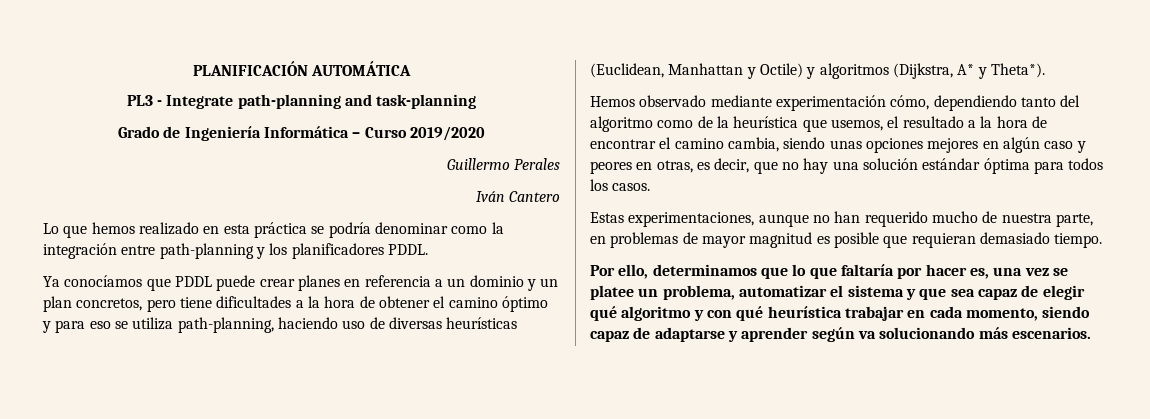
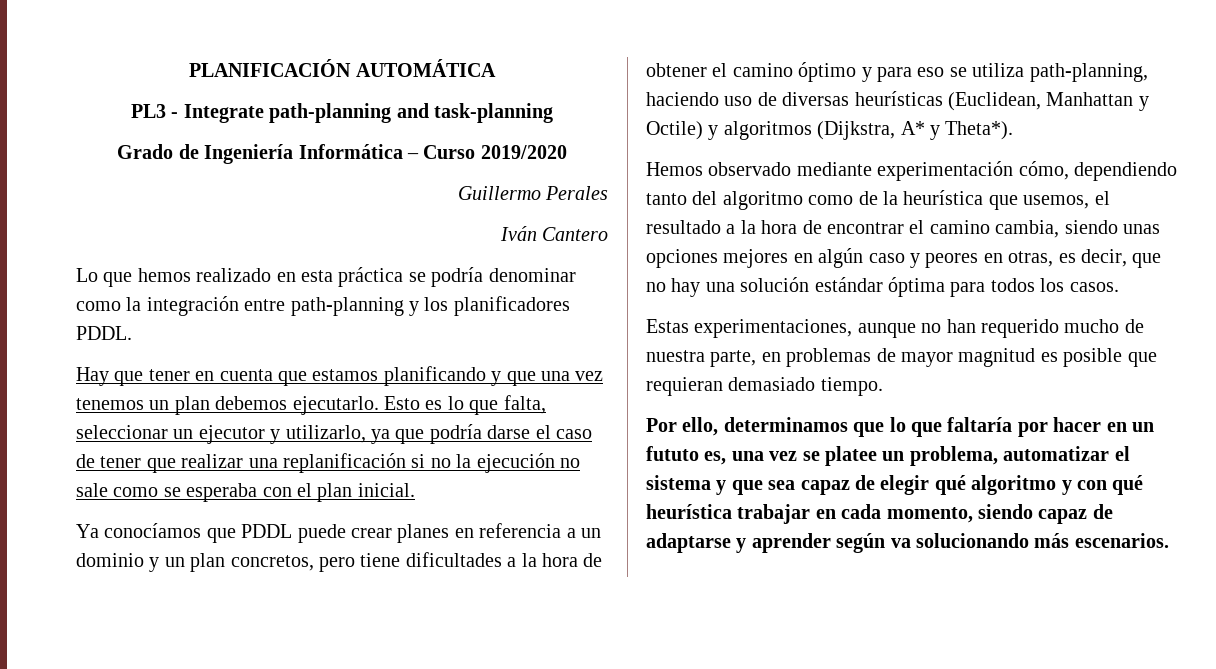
+ Hay que tener en cuenta que estamos planificando y que una vez tenemos un plan debemos ejecutarlo. Esto es lo que falta, seleccionar un ejecutor y utilizarlo, ya que podría darse el caso de tener que realizar una replanificación si no la ejecución no sale como se esperaba con el plan inicial.
- Por ello, determinamos que lo que faltaría por hacer es, una vez se platee un problema, automatizar el sistema y que sea capaz de elegir qué algoritmo y con qué heurística trabajar en cada momento, siendo capaz de adaptarse y aprender según va solucionando más escenarios.
+ Por ello, determinamos que lo que faltaría por hacer en un fututo es, una vez se platee un problema, automatizar el sistema y que sea capaz de elegir qué algoritmo y con qué heurística trabajar en cada momento, siendo capaz de adaptarse y aprender según va solucionando más escenarios.

